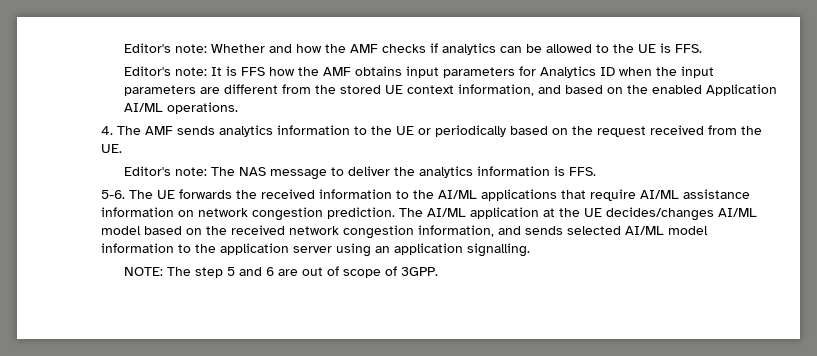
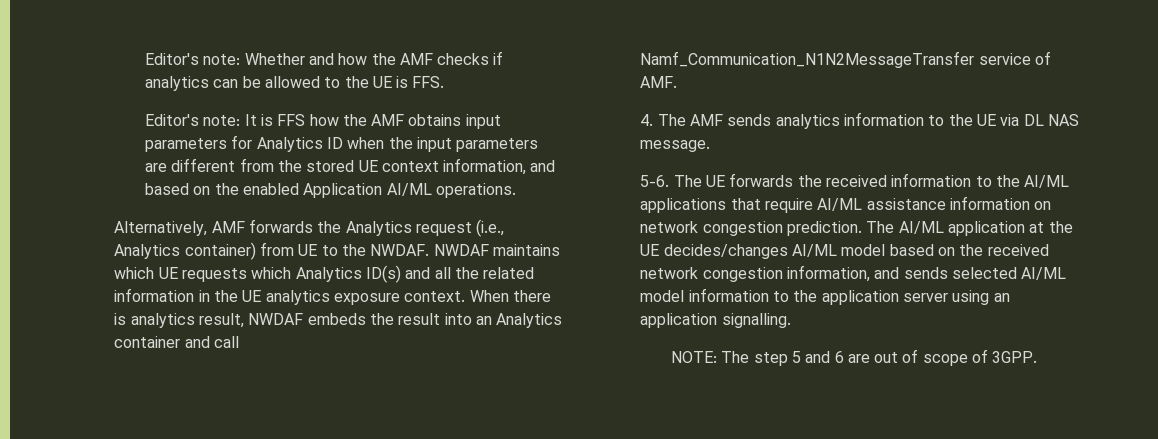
+ Alternatively, AMF forwards the Analytics request (i.e., Analytics container) from UE to the NWDAF. NWDAF maintains which UE requests which Analytics ID(s) and all the related information in the UE analytics exposure context. When there is analytics result, NWDAF embeds the result into an Analytics container and call Namf_Communication_N1N2MessageTransfer service of AMF.
- 4. The AMF sends analytics information to the UE or periodically based on the request received from the UE.
- Editor's note: The NAS message to deliver the analytics information is FFS.
+ 4. The AMF sends analytics information to the UE via DL NAS message.

